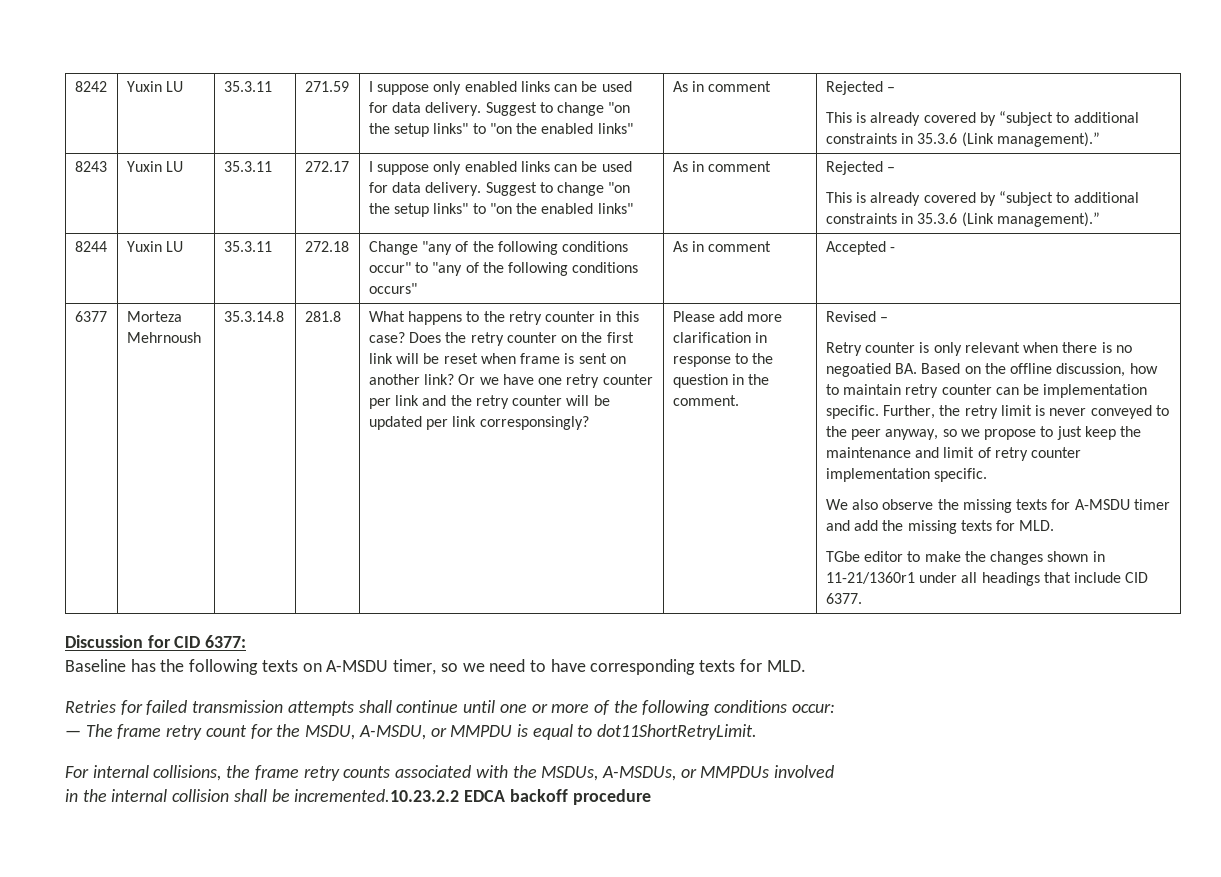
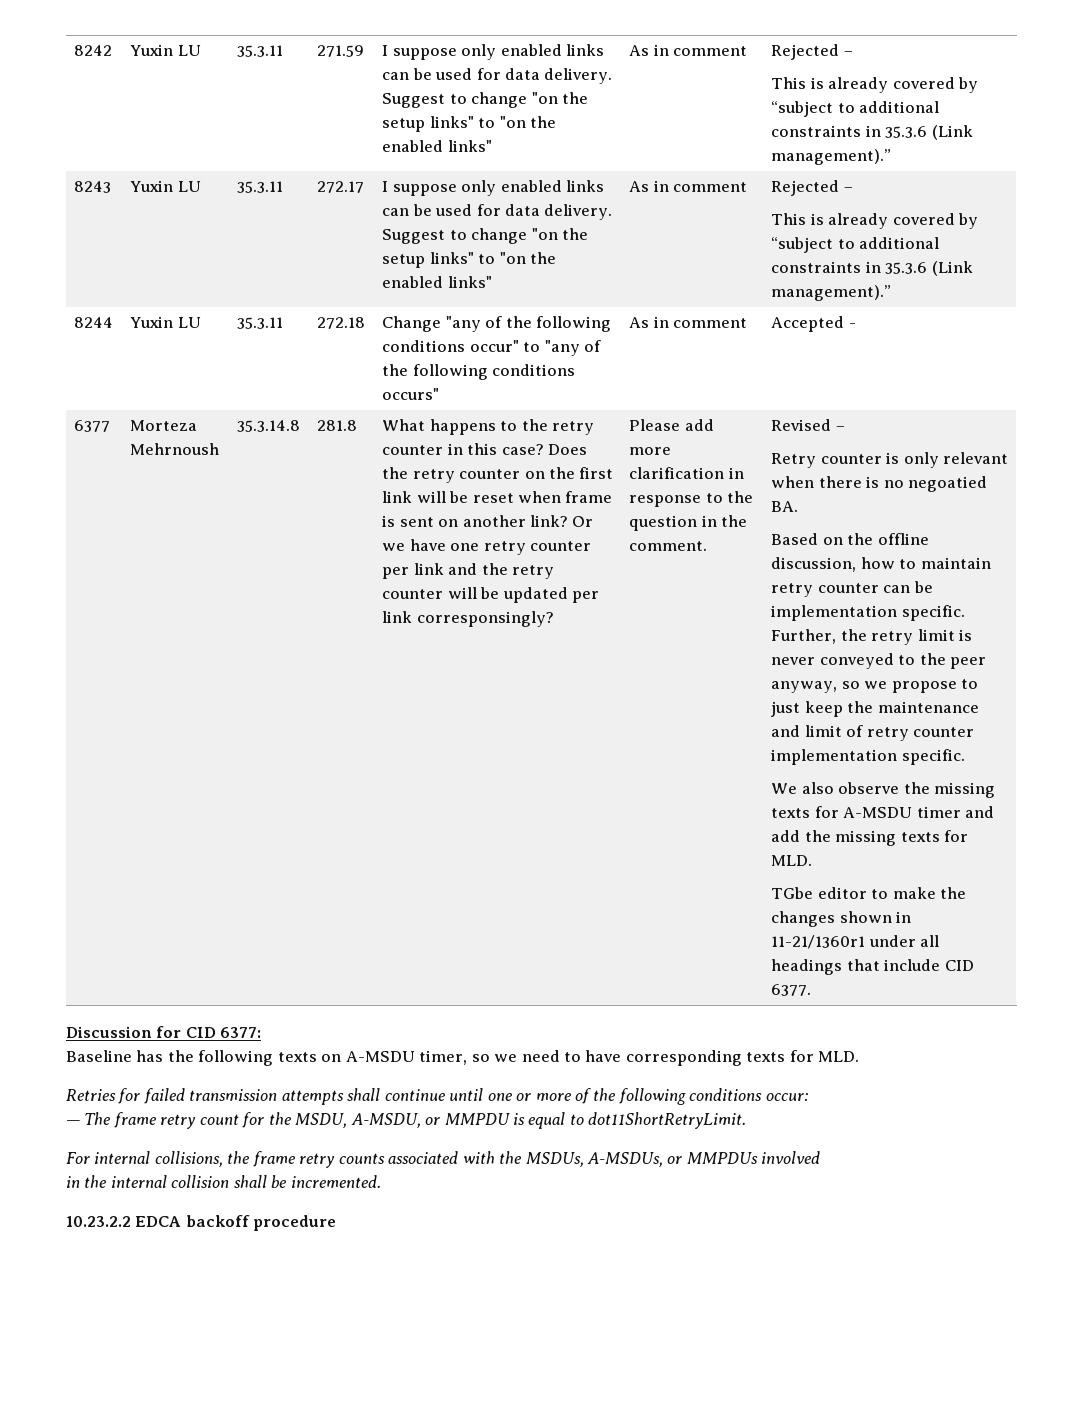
- Retry counter is only relevant when there is no negoatied BA. Based on the offline discussion, how to maintain retry counter can be implementation specific.
+ Retry counter is only relevant when there is no negoatied BA.
+ Based on the offline discussion, how to maintain retry counter can be implementation specific.
- in the internal collision shall be incremented.10.23.2.2 EDCA backoff procedure
+ in the internal collision shall be incremented.
+ 10.23.2.2 EDCA backoff procedure

